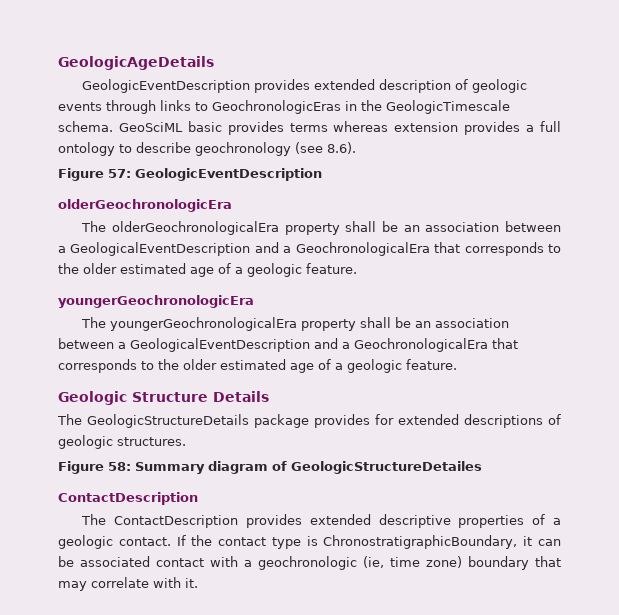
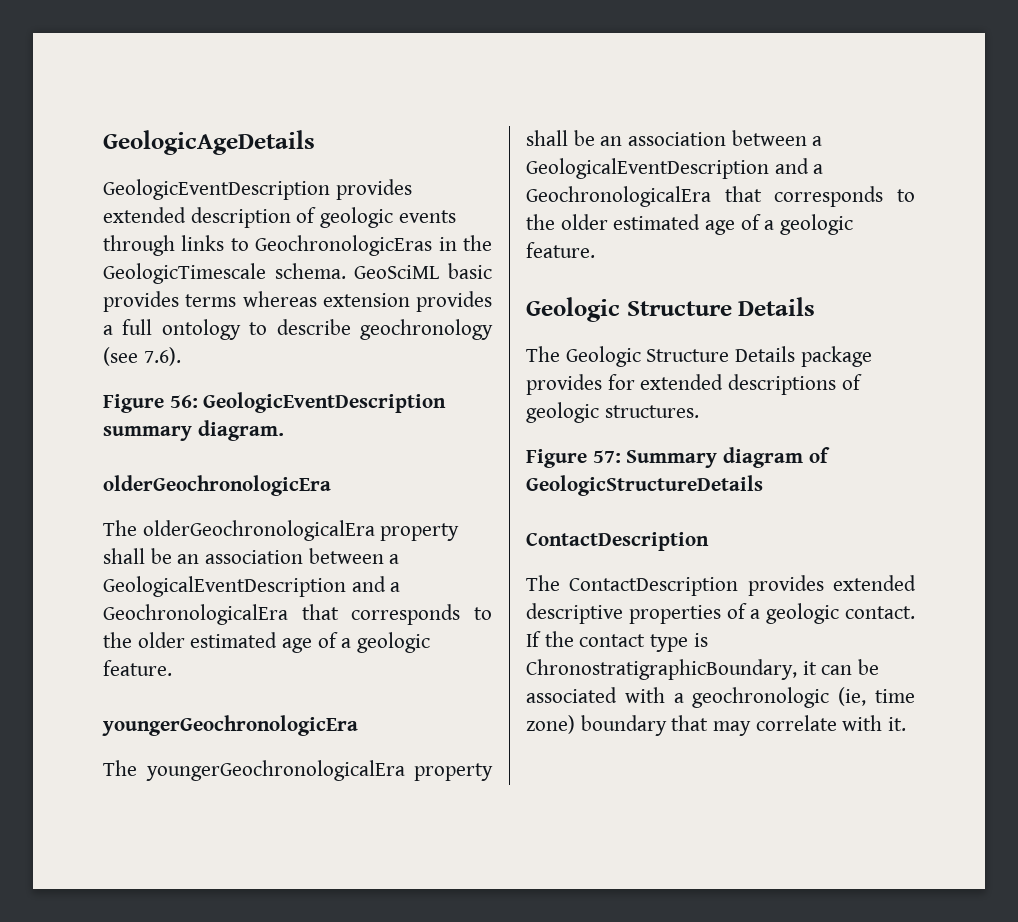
- GeoSciML basic provides terms whereas extension provides a full ontology to describe geochronology (see 8.6).
- Figure 57: GeologicEventDescription
+ GeoSciML basic provides terms whereas extension provides a full ontology to describe geochronology (see 7.6).
+ Figure 56: GeologicEventDescription summary diagram.
- The GeologicStructureDetails package provides for extended descriptions of geologic structures.
+ The Geologic Structure Details package provides for extended descriptions of geologic structures.
- Figure 58: Summary diagram of GeologicStructureDetailes
+ Figure 57: Summary diagram of GeologicStructureDetails
- If the contact type is ChronostratigraphicBoundary, it can be associated contact with a geochronologic (ie, time zone) boundary that may correlate with it.
+ If the contact type is ChronostratigraphicBoundary, it can be associated with a geochronologic (ie, time zone) boundary that may correlate with it.

